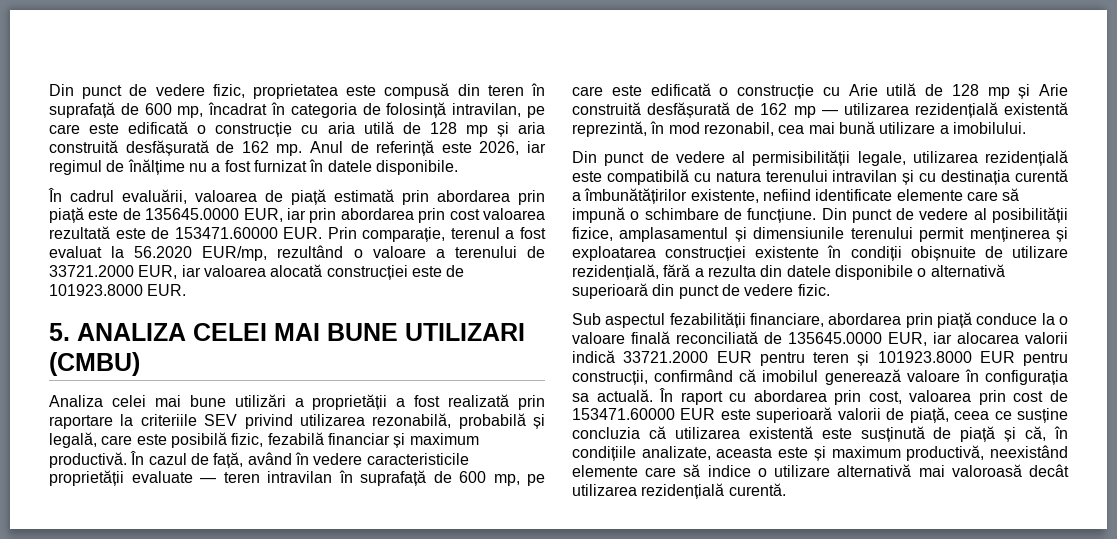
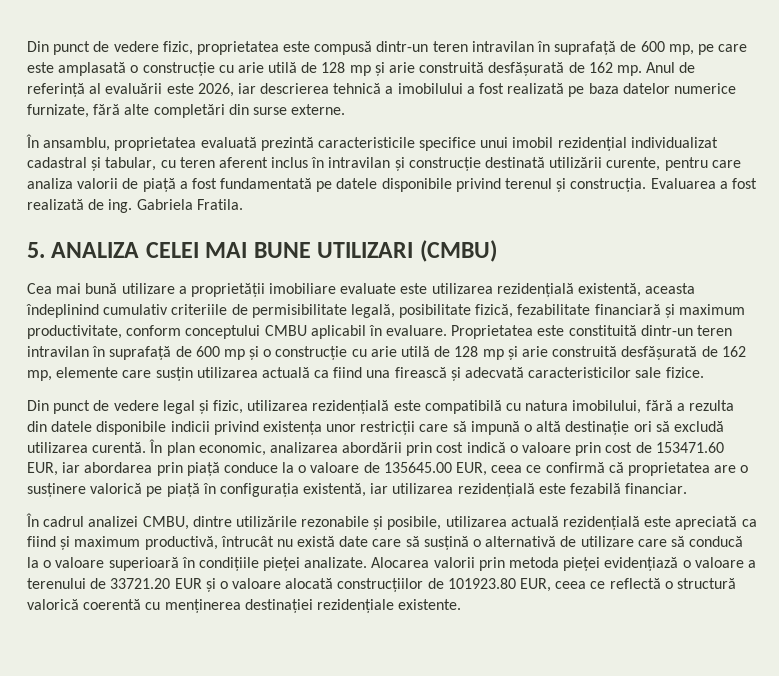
- Din punct de vedere fizic, proprietatea este compusă din teren în suprafață de 600 mp, încadrat în categoria de folosință intravilan, pe care este edificată o construcție cu aria utilă de 128 mp și aria construită desfășurată de 162 mp. Anul de referință este 2026, iar regimul de înălțime nu a fost furnizat în datele disponibile.
- În cadrul evaluării, valoarea de piață estimată prin abordarea prin piață este de 135645.0000 EUR, iar prin abordarea prin cost valoarea rezultată este de 153471.60000 EUR. Prin comparație, terenul a fost evaluat la 56.2020 EUR/mp, rezultând o valoare a terenului de 33721.2000 EUR, iar valoarea alocată construcției este de 101923.8000 EUR.
+ Din punct de vedere fizic, proprietatea este compusă dintr-un teren intravilan în suprafață de 600 mp, pe care este amplasată o construcție cu arie utilă de 128 mp și arie construită desfășurată de 162 mp. Anul de referință al evaluării este 2026, iar descrierea tehnică a imobilului a fost realizată pe baza datelor numerice furnizate, fără alte completări din surse externe.
+ În ansamblu, proprietatea evaluată prezintă caracteristicile specifice unui imobil rezidențial individualizat cadastral și tabular, cu teren aferent inclus în intravilan și construcție destinată utilizării curente, pentru care analiza valorii de piață a fost fundamentată pe datele disponibile privind terenul și construcția. Evaluarea a fost realizată de ing. Gabriela Fratila.
  5. ANALIZA CELEI MAI BUNE UTILIZARI (CMBU)
- Analiza celei mai bune utilizări a proprietății a fost realizată prin raportare la criteriile SEV privind utilizarea rezonabilă, probabilă și legală, care este posibilă fizic, fezabilă financiar și maximum productivă. În cazul de față, având în vedere caracteristicile proprietății evaluate — teren intravilan în suprafață de 600 mp, pe care este edificată o construcție cu Arie utilă de 128 mp și Arie construită desfășurată de 162 mp — utilizarea rezidențială existentă reprezintă, în mod rezonabil, cea mai bună utilizare a imobilului.
- Din punct de vedere al permisibilității legale, utilizarea rezidențială este compatibilă cu natura terenului intravilan și cu destinația curentă a îmbunătățirilor existente, nefiind identificate elemente care să impună o schimbare de funcțiune. Din punct de vedere al posibilității fizice, amplasamentul și dimensiunile terenului permit menținerea și exploatarea construcției existente în condiții obișnuite de utilizare rezidențială, fără a rezulta din datele disponibile o alternativă superioară din punct de vedere fizic.
- Sub aspectul fezabilității financiare, abordarea prin piață conduce la o valoare finală reconciliată de 135645.0000 EUR, iar alocarea valorii indică 33721.2000 EUR pentru teren și 101923.8000 EUR pentru construcții, confirmând că imobilul generează valoare în configurația sa actuală. În raport cu abordarea prin cost, valoarea prin cost de 153471.60000 EUR este superioară valorii de piață, ceea ce susține concluzia că utilizarea existentă este susținută de piață și că, în condițiile analizate, aceasta este și maximum productivă, neexistând elemente care să indice o utilizare alternativă mai valoroasă decât utilizarea rezidențială curentă.
+ Cea mai bună utilizare a proprietății imobiliare evaluate este utilizarea rezidențială existentă, aceasta îndeplinind cumulativ criteriile de permisibilitate legală, posibilitate fizică, fezabilitate financiară și maximum productivitate, conform conceptului CMBU aplicabil în evaluare. Proprietatea este constituită dintr-un teren intravilan în suprafață de 600 mp și o construcție cu arie utilă de 128 mp și arie construită desfășurată de 162 mp, elemente care susțin utilizarea actuală ca fiind una firească și adecvată caracteristicilor sale fizice.
+ Din punct de vedere legal și fizic, utilizarea rezidențială este compatibilă cu natura imobilului, fără a rezulta din datele disponibile indicii privind existența unor restricții care să impună o altă destinație ori să excludă utilizarea curentă. În plan economic, analizarea abordării prin cost indică o valoare prin cost de 153471.60 EUR, iar abordarea prin piață conduce la o valoare de 135645.00 EUR, ceea ce confirmă că proprietatea are o susținere valorică pe piață în configurația existentă, iar utilizarea rezidențială este fezabilă financiar.
+ În cadrul analizei CMBU, dintre utilizările rezonabile și posibile, utilizarea actuală rezidențială este apreciată ca fiind și maximum productivă, întrucât nu există date care să susțină o alternativă de utilizare care să conducă la o valoare superioară în condițiile pieței analizate. Alocarea valorii prin metoda pieței evidențiază o valoare a terenului de 33721.20 EUR și o valoare alocată construcțiilor de 101923.80 EUR, ceea ce reflectă o structură valorică coerentă cu menținerea destinației rezidențiale existente.

